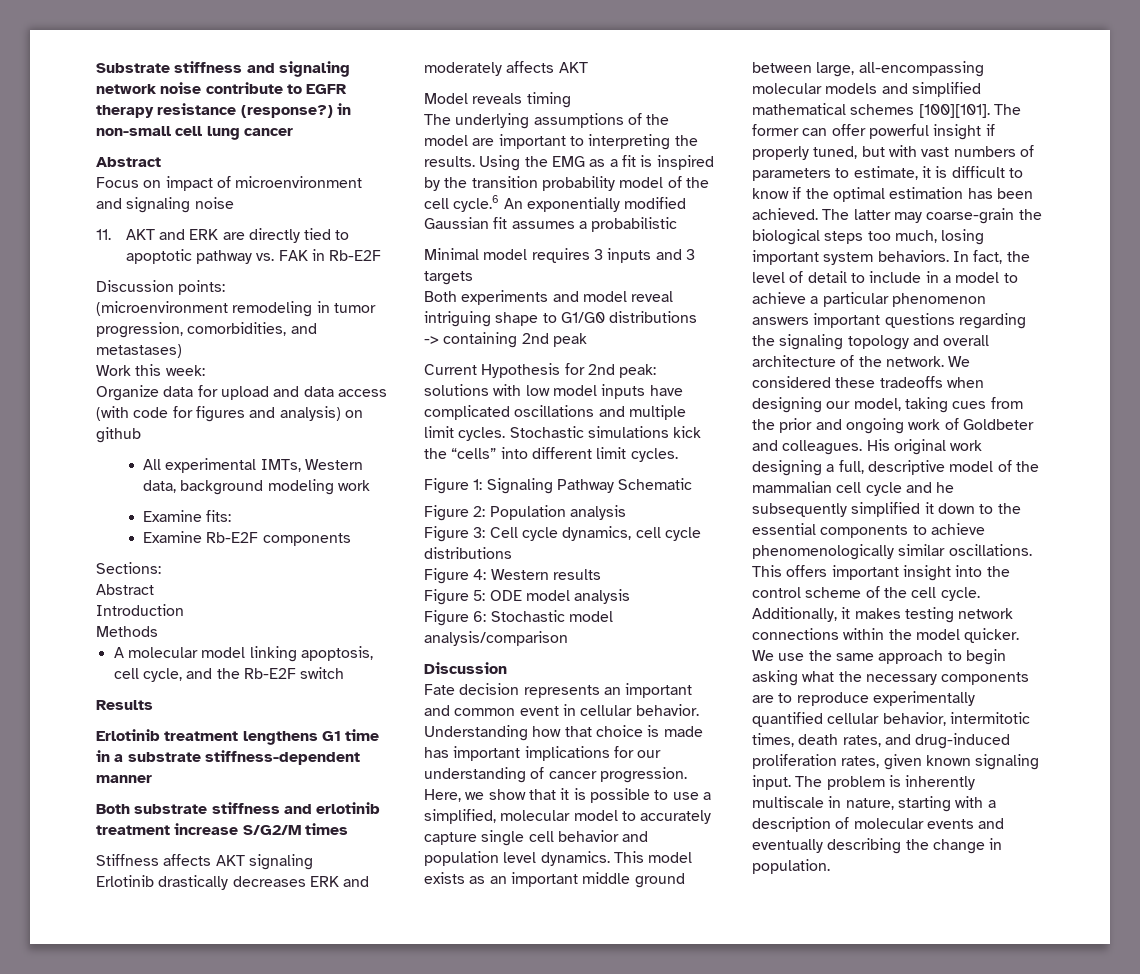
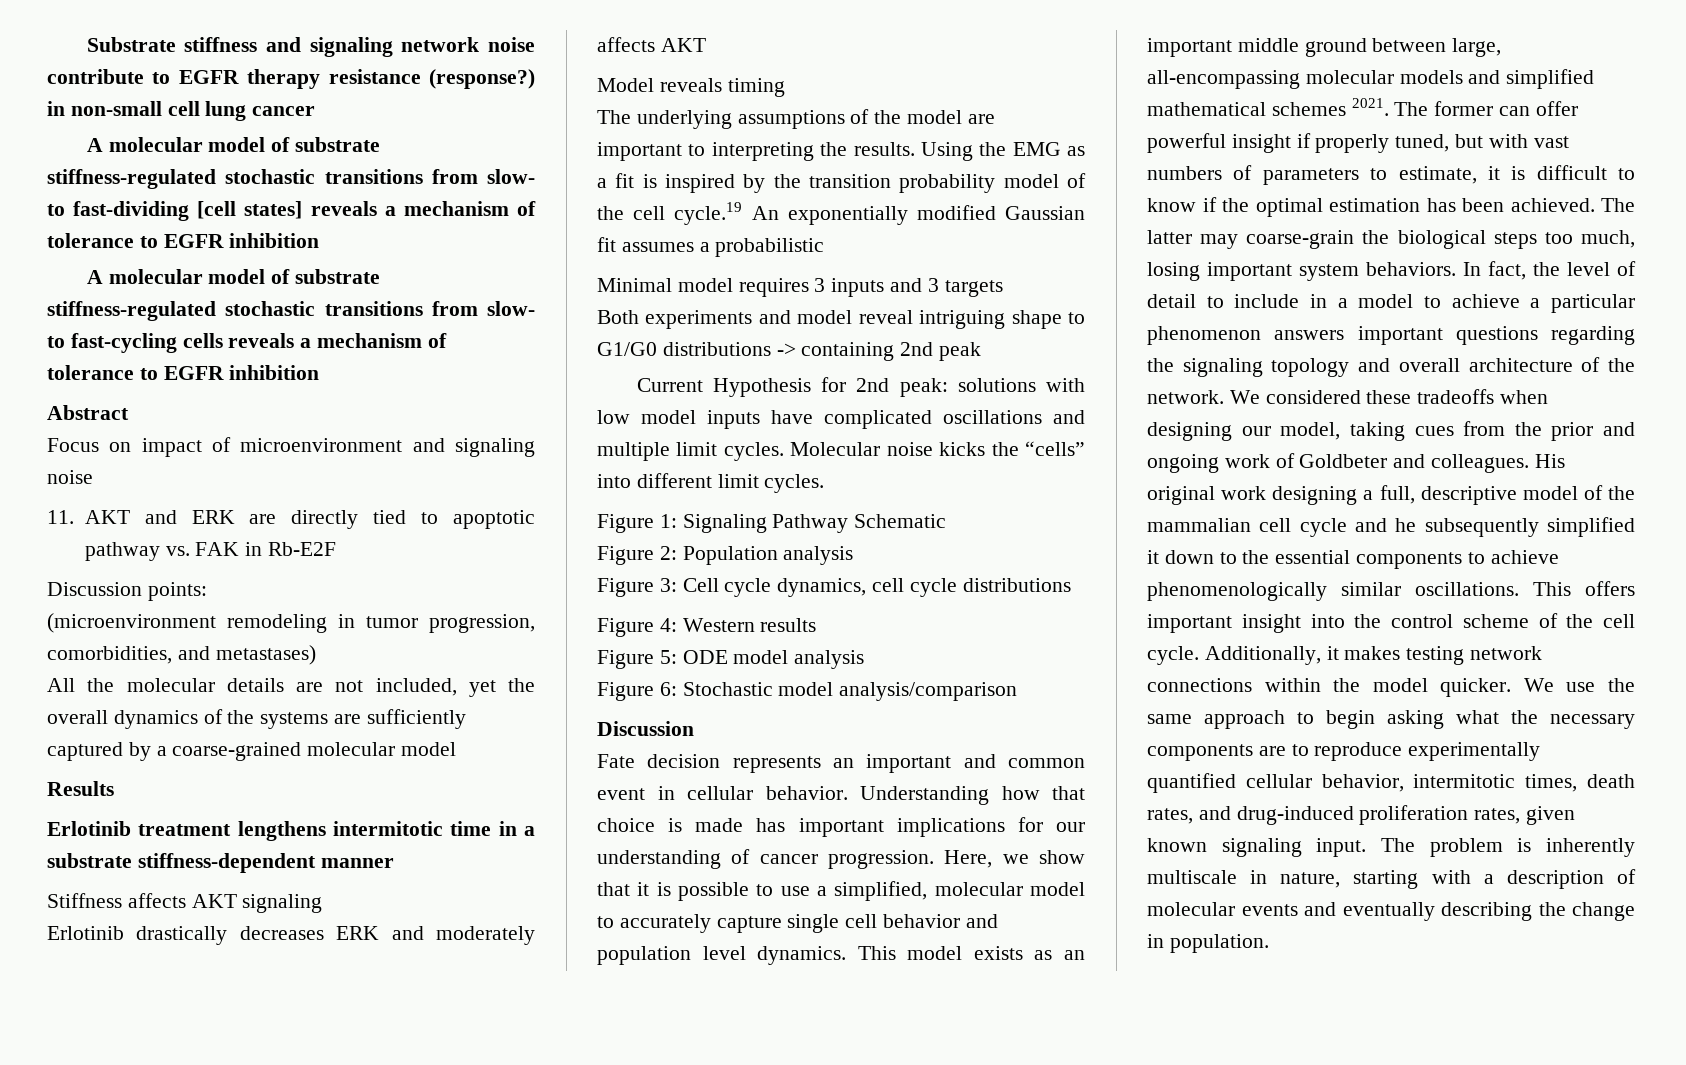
+ A molecular model of substrate stiffness-regulated stochastic transitions from slow- to fast-dividing [cell states] reveals a mechanism of tolerance to EGFR inhibition
+ A molecular model of substrate stiffness-regulated stochastic transitions from slow- to fast-cycling cells reveals a mechanism of tolerance to EGFR inhibition
- Work this week:
- Organize data for upload and data access (with code for figures and analysis) on github
- All experimental IMTs, Western data, background modeling work
- Examine fits:
- Examine Rb-E2F components
- Sections:
- Abstract
- Introduction
- Methods
- A molecular model linking apoptosis, cell cycle, and the Rb-E2F switch
+ All the molecular details are not included, yet the overall dynamics of the systems are sufficiently captured by a coarse-grained molecular model
- Erlotinib treatment lengthens G1 time in a substrate stiffness-dependent manner
+ Erlotinib treatment lengthens intermitotic time in a substrate stiffness-dependent manner
- Both substrate stiffness and erlotinib treatment increase S/G2/M times
- Using the EMG as a fit is inspired by the transition probability model of the cell cycle.6 An exponentially modified Gaussian fit assumes a probabilistic
+ Using the EMG as a fit is inspired by the transition probability model of the cell cycle.19 An exponentially modified Gaussian fit assumes a probabilistic
- Stochastic simulations kick the “cells” into different limit cycles.
+ Molecular noise kicks the “cells” into different limit cycles.
- This model exists as an important middle ground between large, all-encompassing molecular models and simplified mathematical schemes [100][101].
+ This model exists as an important middle ground between large, all-encompassing molecular models and simplified mathematical schemes 2021.

